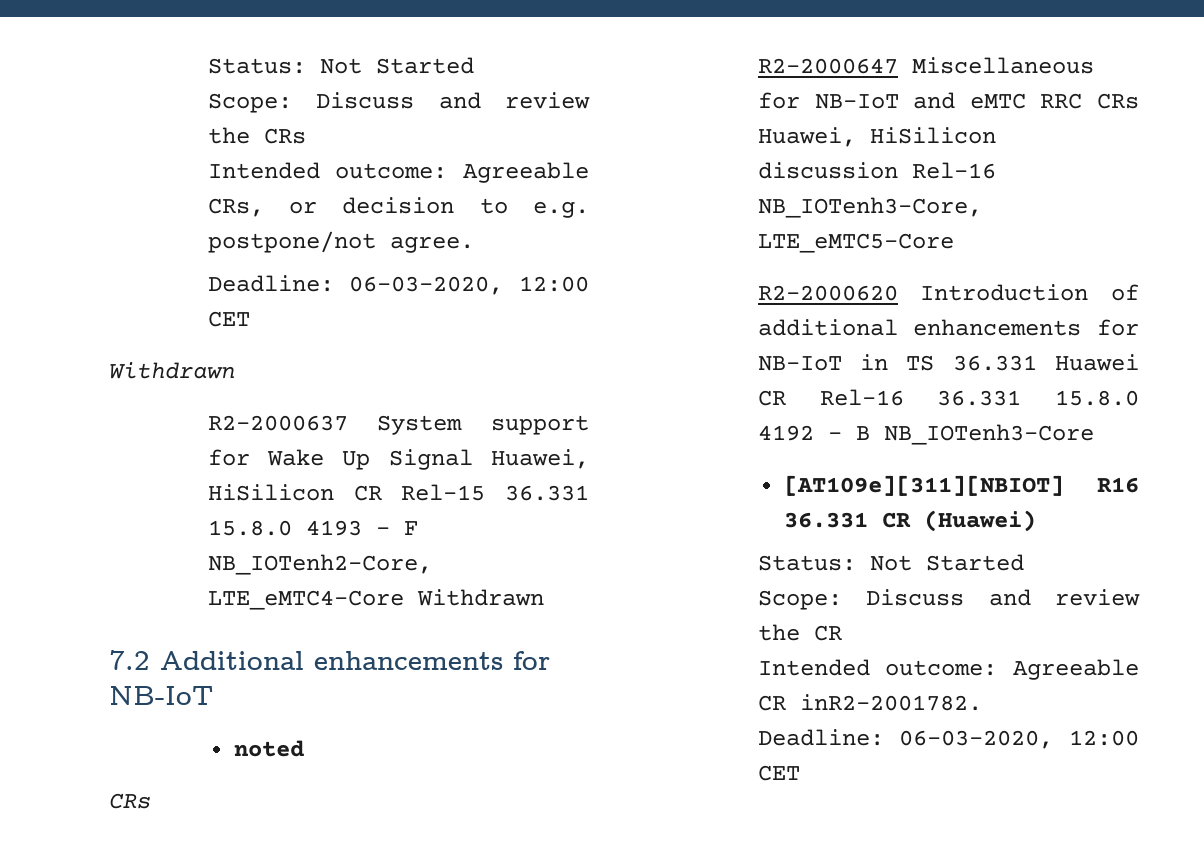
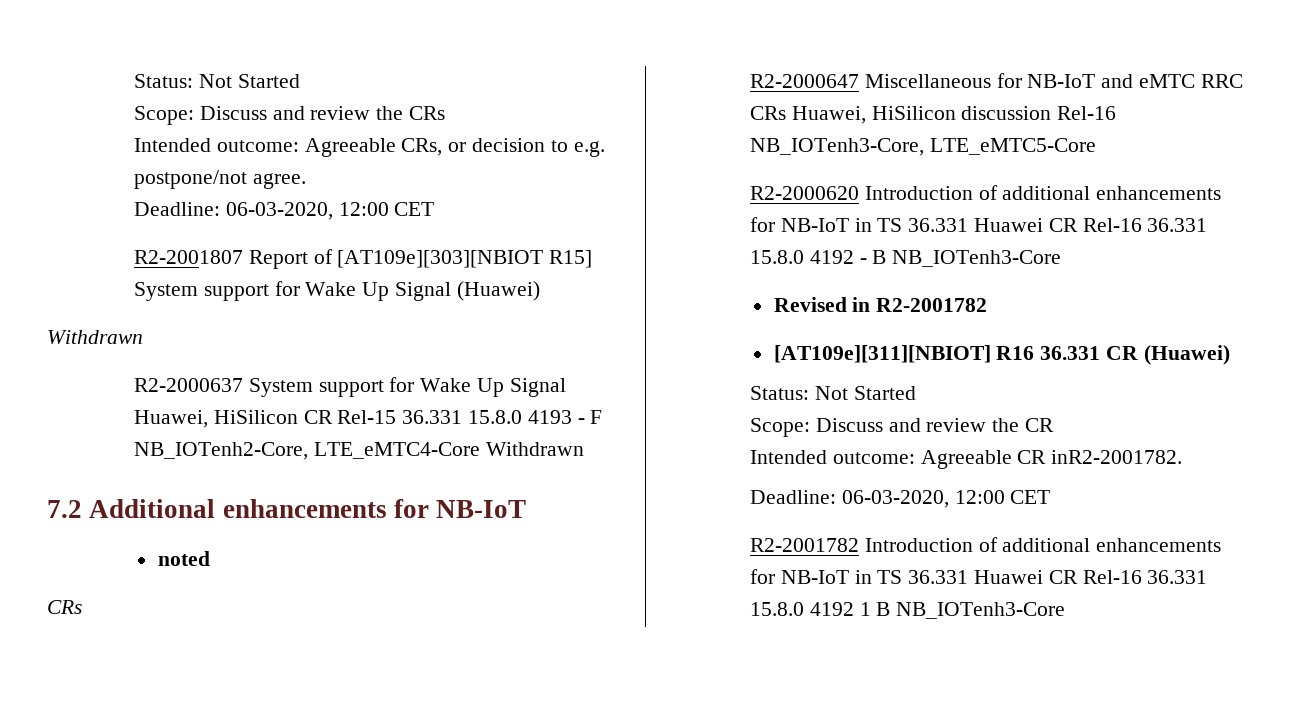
+ R2-2001807 Report of [AT109e][303][NBIOT R15] System support for Wake Up Signal (Huawei)
+ Revised in R2-2001782
+ R2-2001782 Introduction of additional enhancements for NB-IoT in TS 36.331 Huawei CR Rel-16 36.331 15.8.0 4192 1 B NB_IOTenh3-Core

